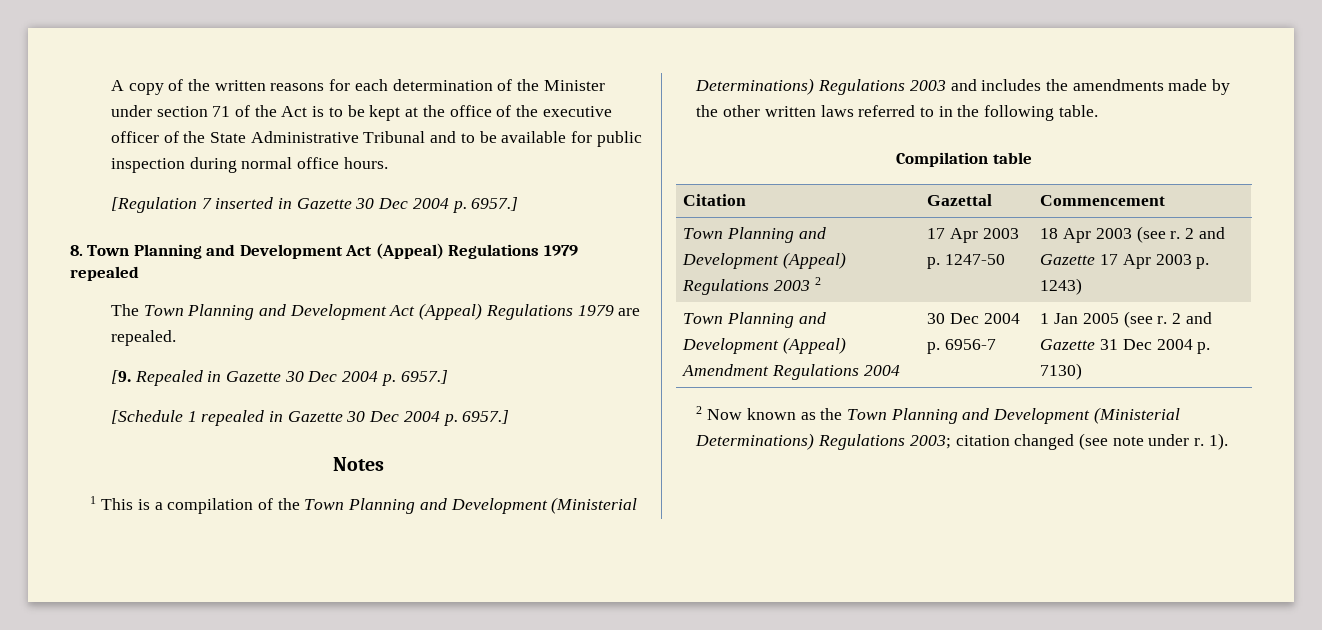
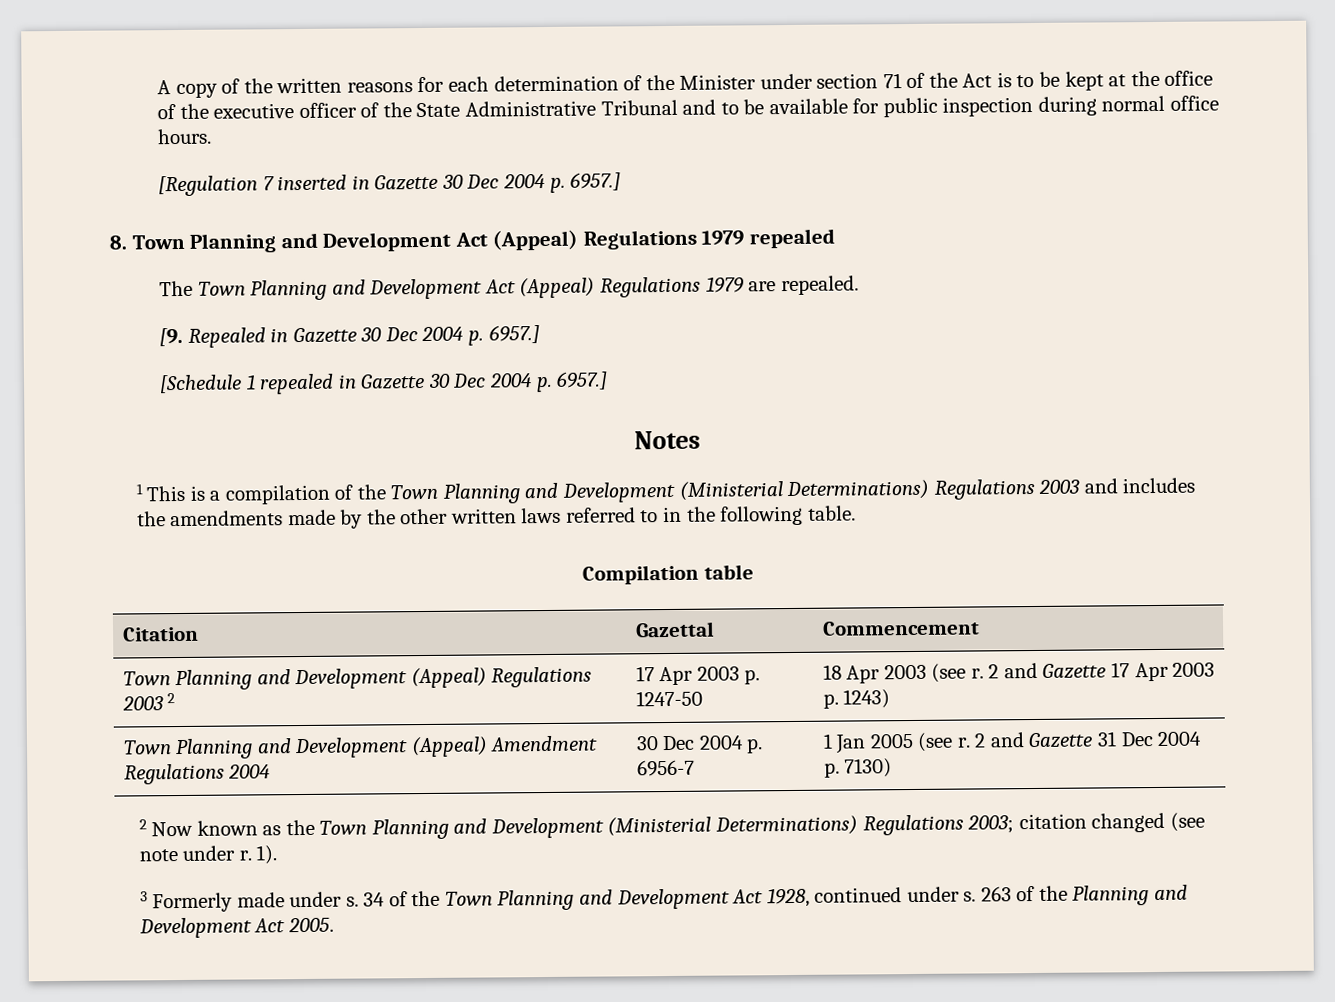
+ 3 Formerly made under s. 34 of the Town Planning and Development Act 1928, continued under s. 263 of the Planning and Development Act 2005.

